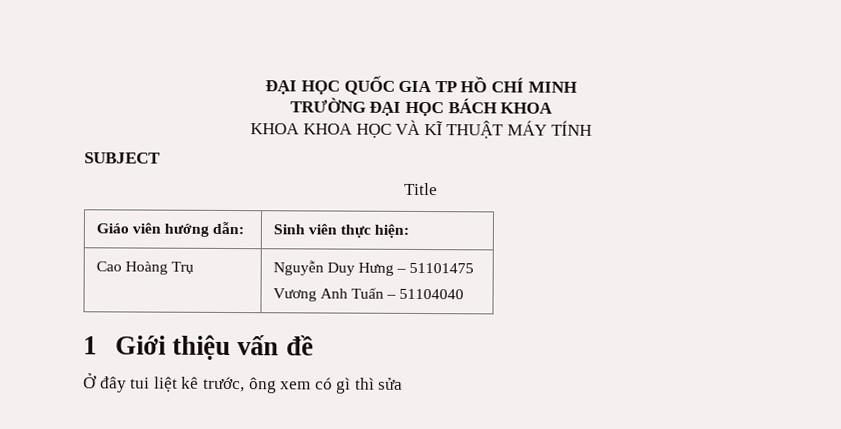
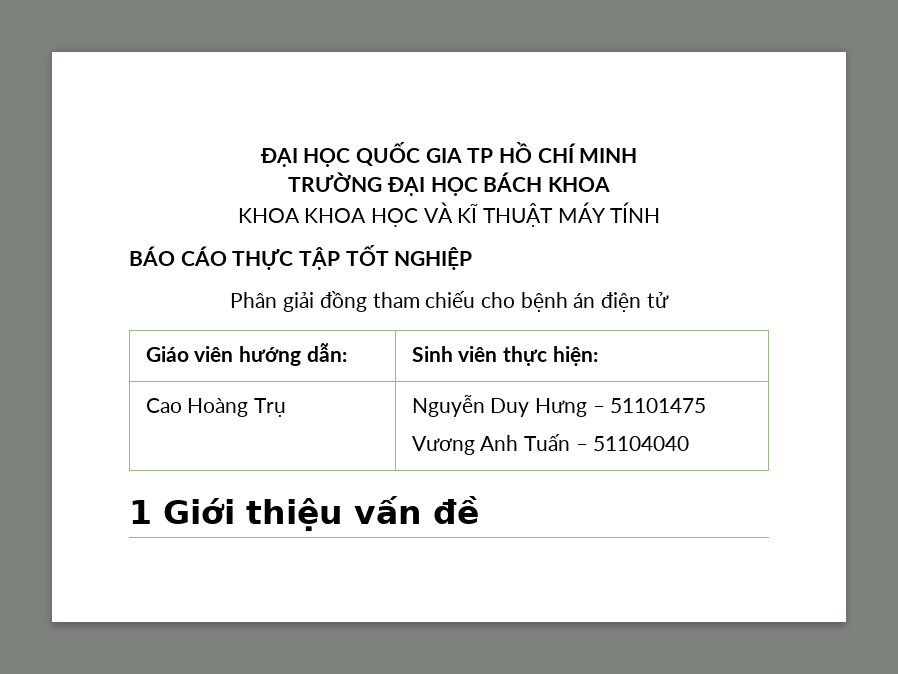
- SUBJECT
- Title
+ BÁO CÁO THỰC TẬP TỐT NGHIỆP
+ Phân giải đồng tham chiếu cho bệnh án điện tử
- Ở đây tui liệt kê trước, ông xem có gì thì sửa

